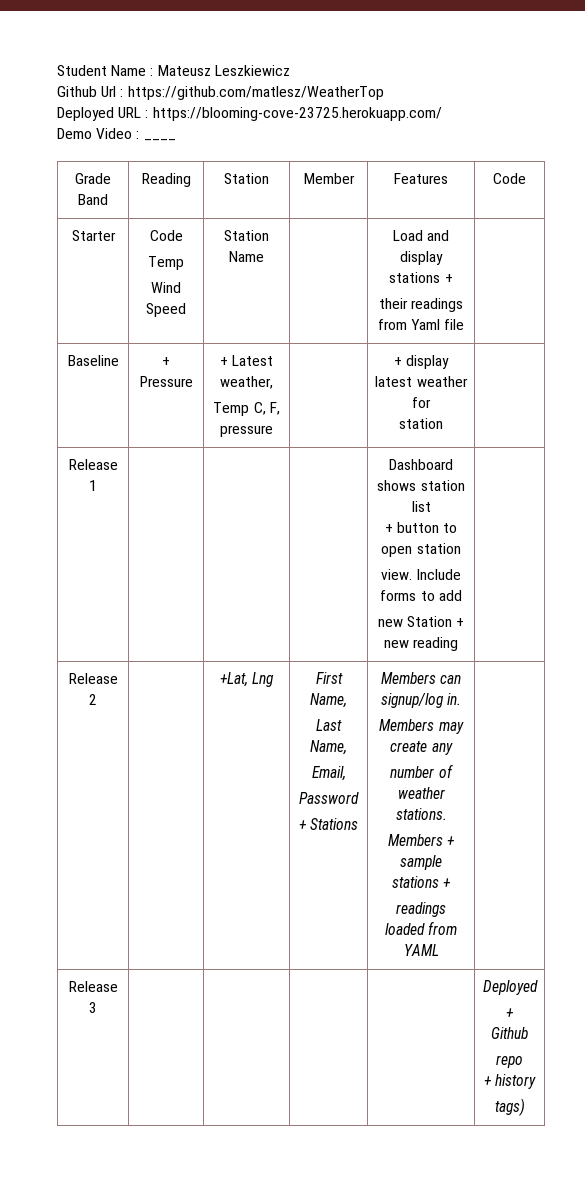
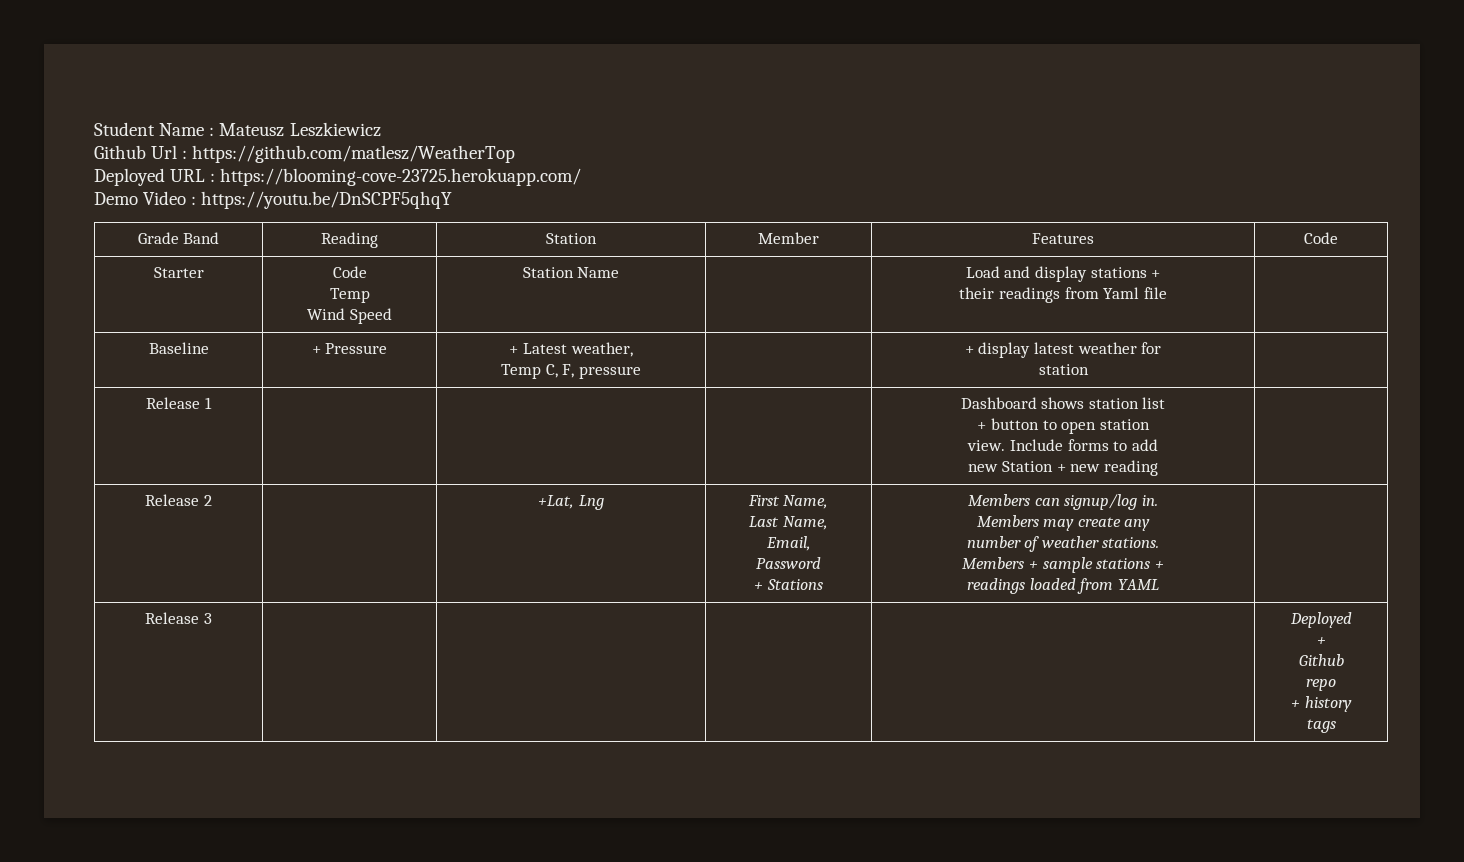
- Demo Video : ____
+ Demo Video : https://youtu.be/DnSCPF5qhqY
  Release 3 | | | | | Deployed
  +
  Github
  repo
  + history
- tags)
+ tags

